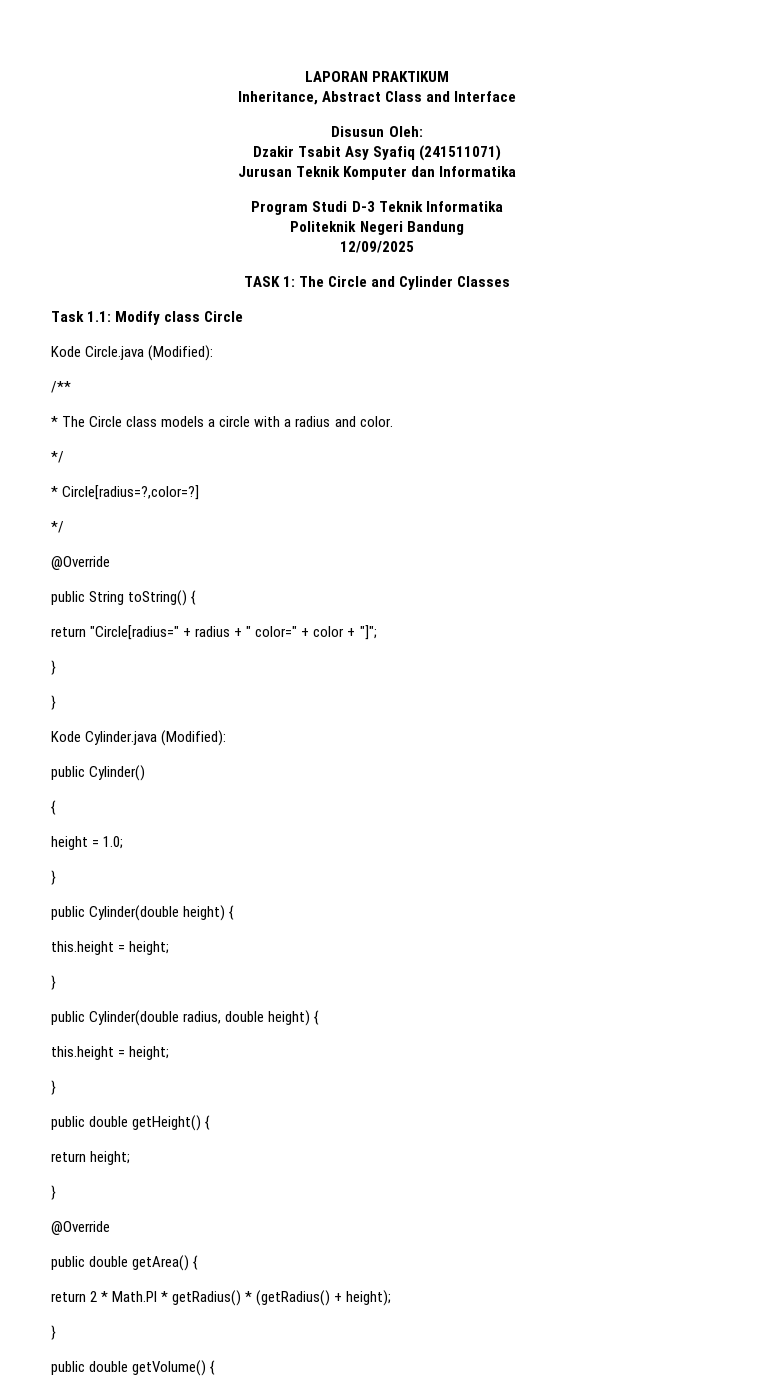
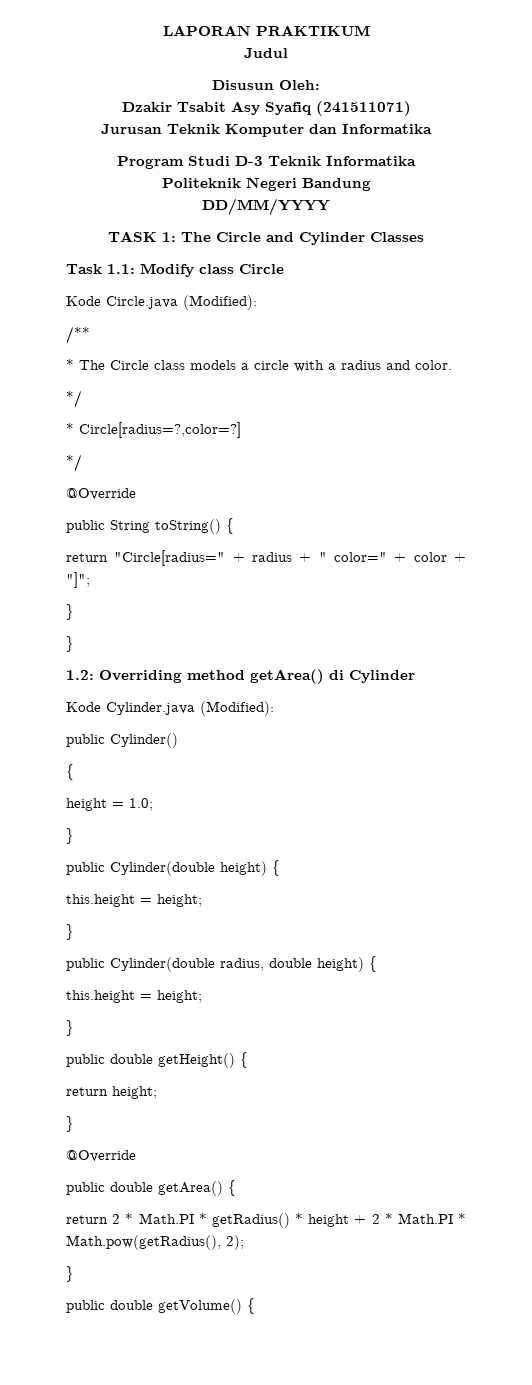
- Inheritance, Abstract Class and Interface
+ Judul
- 12/09/2025
+ DD/MM/YYYY
+ 1.2: Overriding method getArea() di Cylinder
- return 2 * Math.PI * getRadius() * (getRadius() + height);
+ return 2 * Math.PI * getRadius() * height + 2 * Math.PI * Math.pow(getRadius(), 2);

